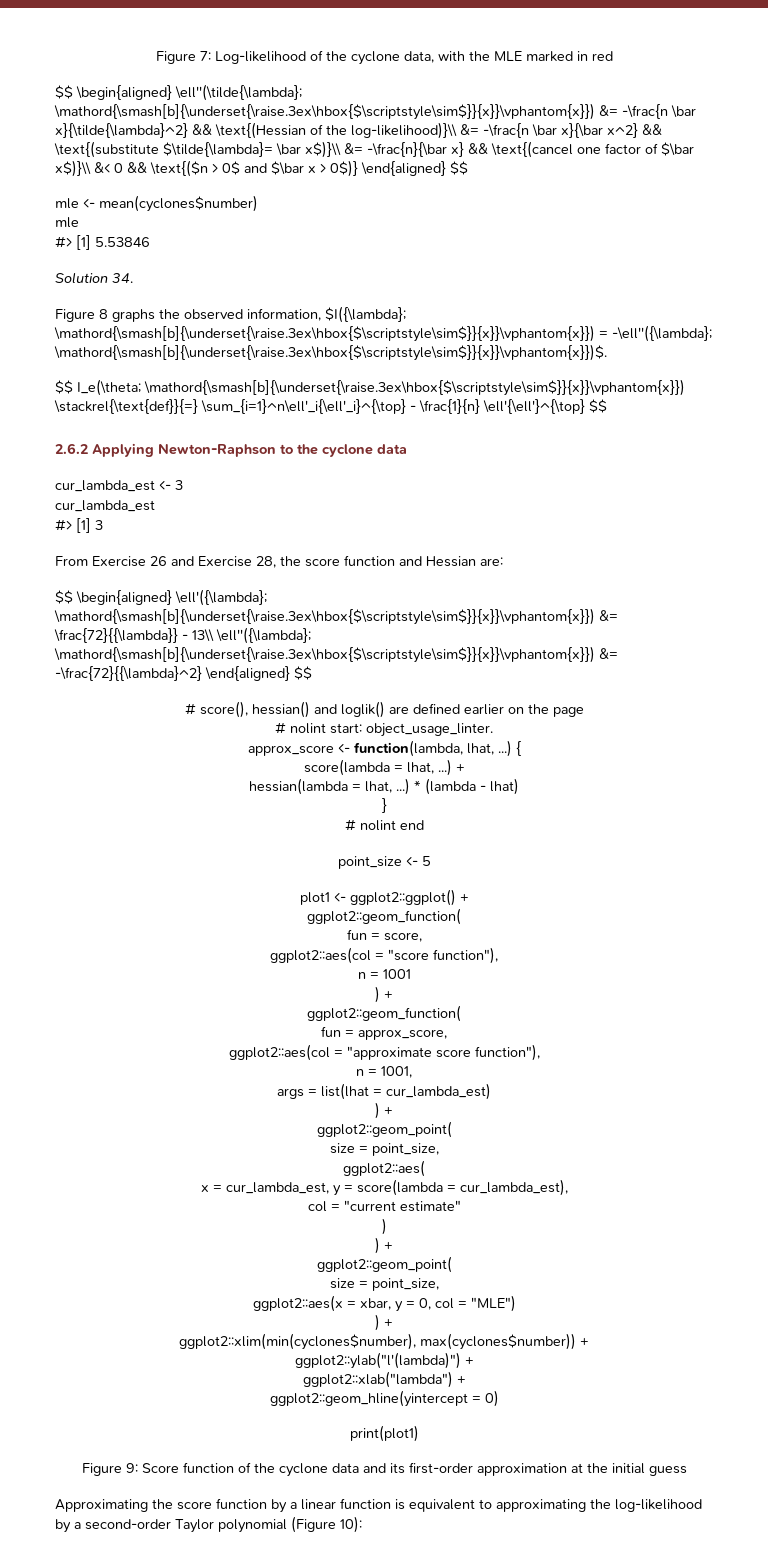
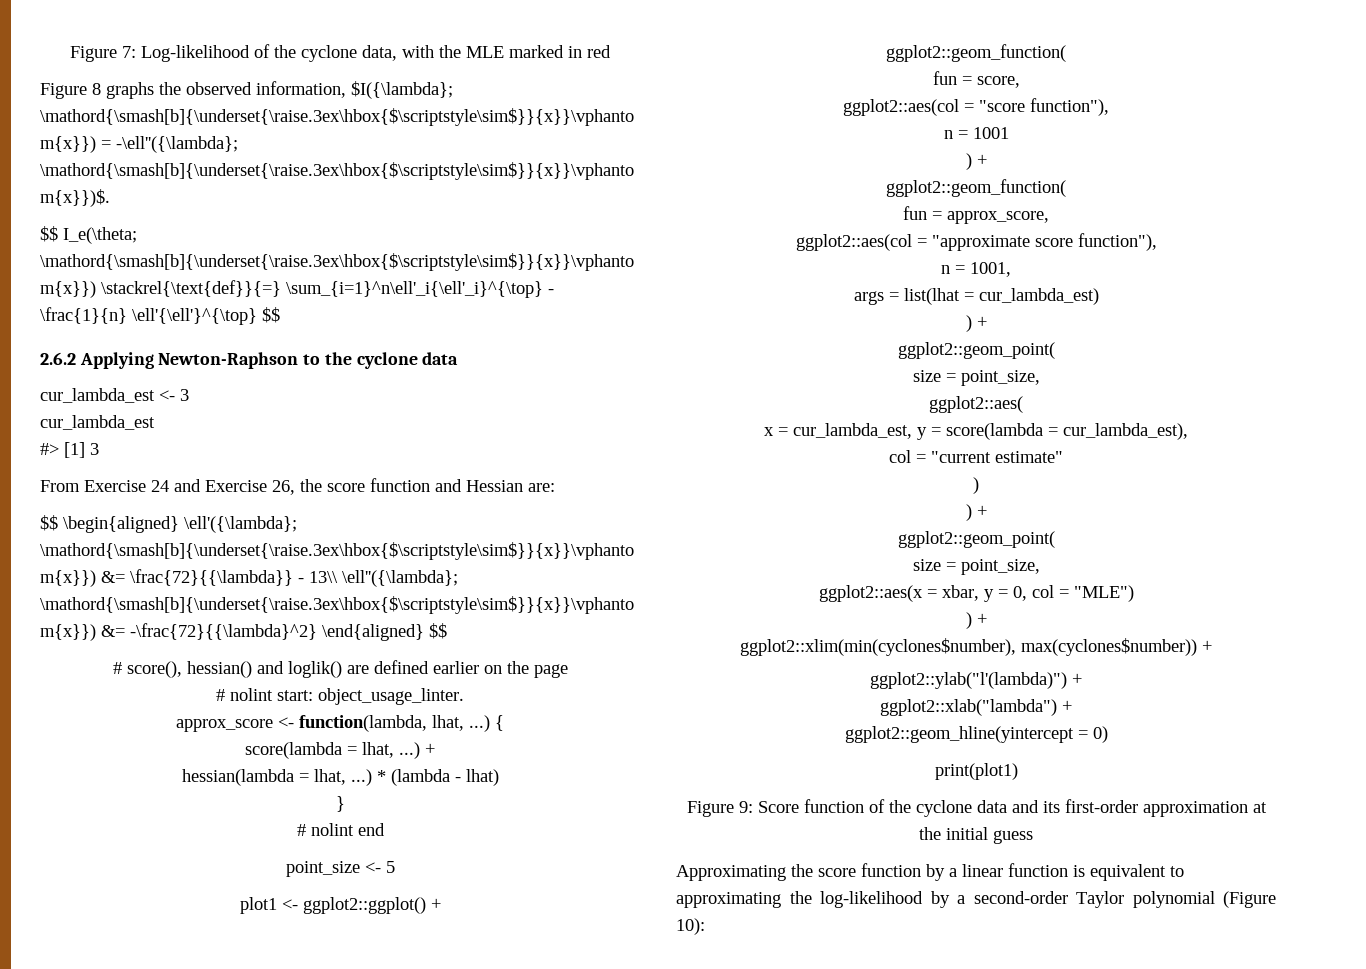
- $$ \begin{aligned} \ell''(\tilde{\lambda}; \mathord{\smash[b]{\underset{\raise.3ex\hbox{$\scriptstyle\sim$}}{x}}\vphantom{x}}) &= -\frac{n \bar x}{\tilde{\lambda}^2} && \text{(Hessian of the log-likelihood)}\\ &= -\frac{n \bar x}{\bar x^2} && \text{(substitute $\tilde{\lambda}= \bar x$)}\\ &= -\frac{n}{\bar x} && \text{(cancel one factor of $\bar x$)}\\ &< 0 && \text{($n > 0$ and $\bar x > 0$)} \end{aligned} $$
- mle <- mean(cyclones$number)
- mle
- #> [1] 5.53846
- Solution 34.
- From Exercise 26 and Exercise 28, the score function and Hessian are:
+ From Exercise 24 and Exercise 26, the score function and Hessian are:

